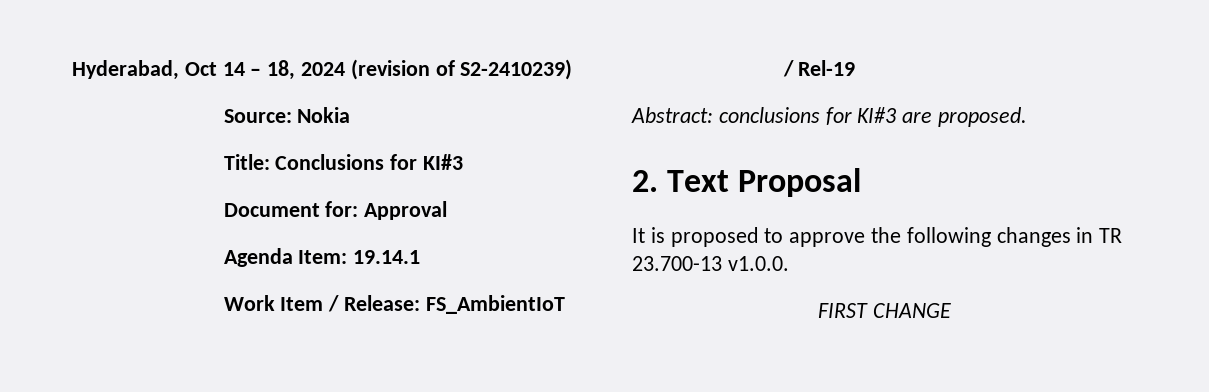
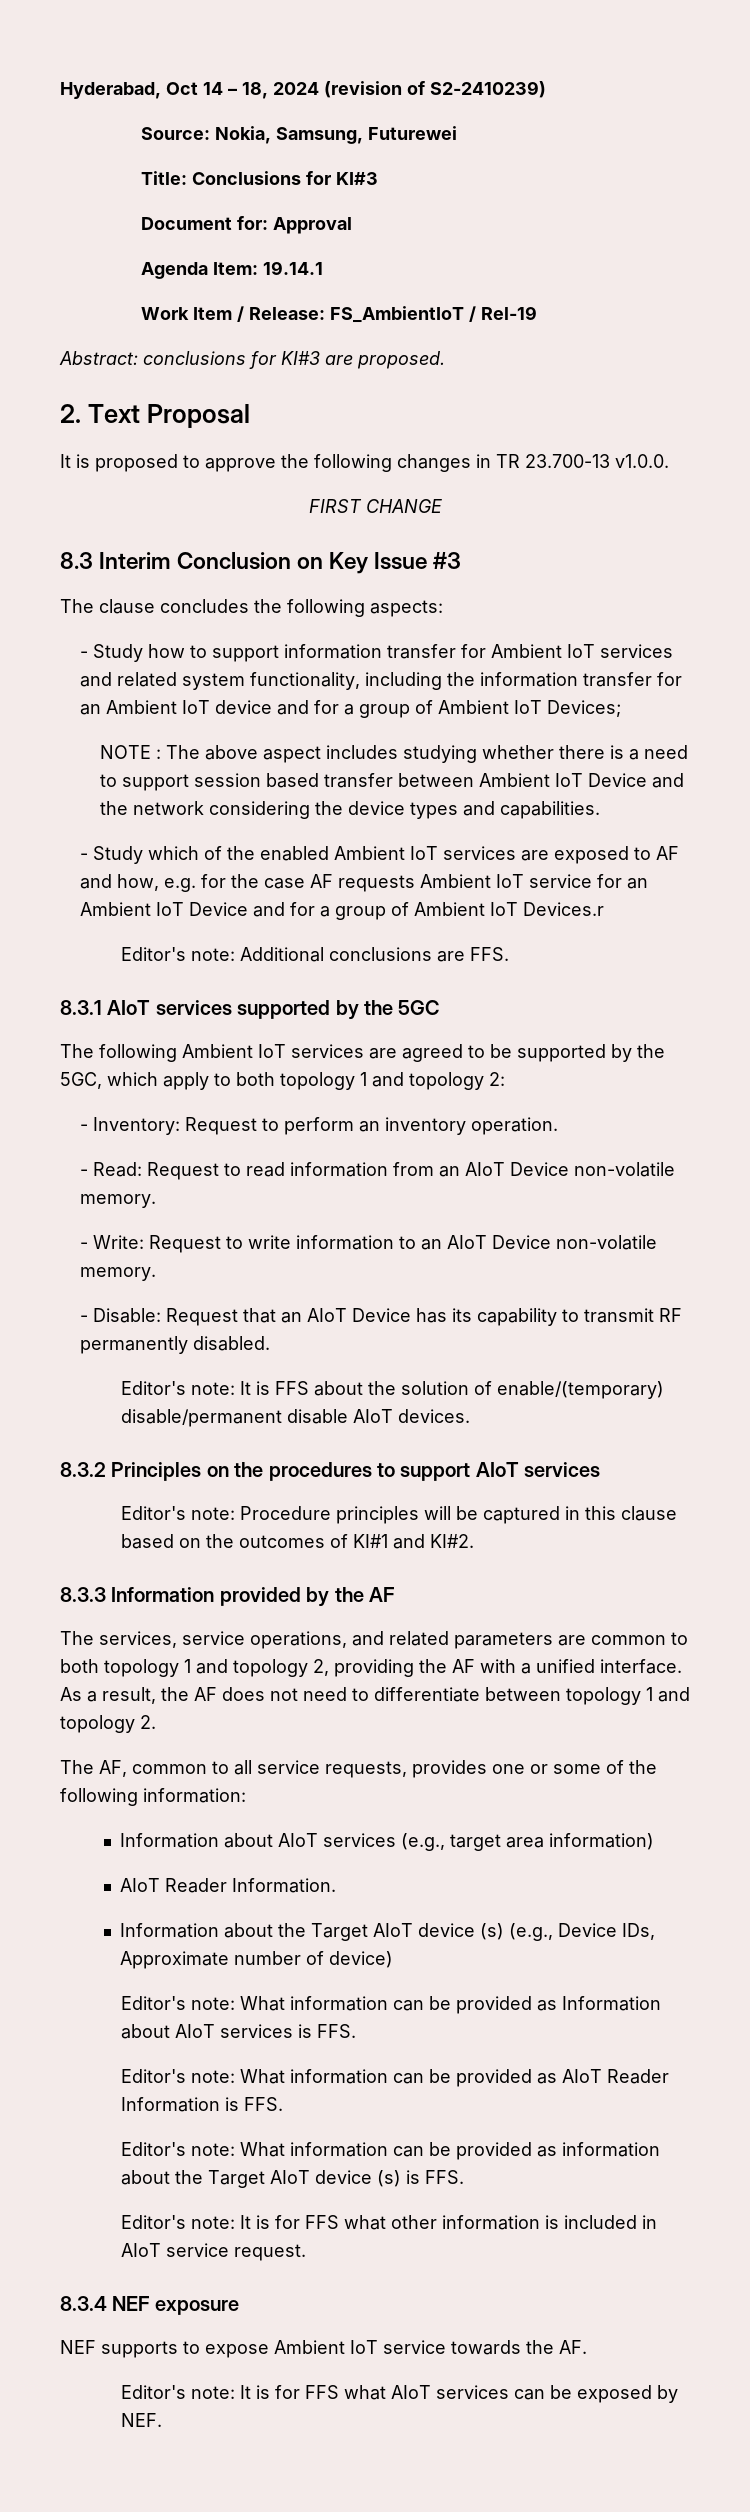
- Source: Nokia
+ Source: Nokia, Samsung, Futurewei
+ 8.3 Interim Conclusion on Key Issue #3
+ The clause concludes the following aspects:
+ - Study how to support information transfer for Ambient IoT services and related system functionality, including the information transfer for an Ambient IoT device and for a group of Ambient IoT Devices;
+ NOTE : The above aspect includes studying whether there is a need to support session based transfer between Ambient IoT Device and the network considering the device types and capabilities.
+ - Study which of the enabled Ambient IoT services are exposed to AF and how, e.g. for the case AF requests Ambient IoT service for an Ambient IoT Device and for a group of Ambient IoT Devices.r
+ Editor's note: Additional conclusions are FFS.
+ 8.3.1 AIoT services supported by the 5GC
+ The following Ambient IoT services are agreed to be supported by the 5GC, which apply to both topology 1 and topology 2:
+ - Inventory: Request to perform an inventory operation.
+ - Read: Request to read information from an AIoT Device non-volatile memory.
+ - Write: Request to write information to an AIoT Device non-volatile memory.
+ - Disable: Request that an AIoT Device has its capability to transmit RF permanently disabled.
+ Editor's note: It is FFS about the solution of enable/(temporary) disable/permanent disable AIoT devices.
+ 8.3.2 Principles on the procedures to support AIoT services
+ Editor's note: Procedure principles will be captured in this clause based on the outcomes of KI#1 and KI#2.
+ 8.3.3 Information provided by the AF
+ The services, service operations, and related parameters are common to both topology 1 and topology 2, providing the AF with a unified interface. As a result, the AF does not need to differentiate between topology 1 and topology 2.
+ The AF, common to all service requests, provides one or some of the following information:
+ Information about AIoT services (e.g., target area information)
+ AIoT Reader Information.
+ Information about the Target AIoT device (s) (e.g., Device IDs, Approximate number of device)
+ Editor's note: What information can be provided as Information about AIoT services is FFS.
+ Editor's note: What information can be provided as AIoT Reader Information is FFS.
+ Editor's note: What information can be provided as information about the Target AIoT device (s) is FFS.
+ Editor's note: It is for FFS what other information is included in AIoT service request.
+ 8.3.4 NEF exposure
+ NEF supports to expose Ambient IoT service towards the AF.
+ Editor's note: It is for FFS what AIoT services can be exposed by NEF.

